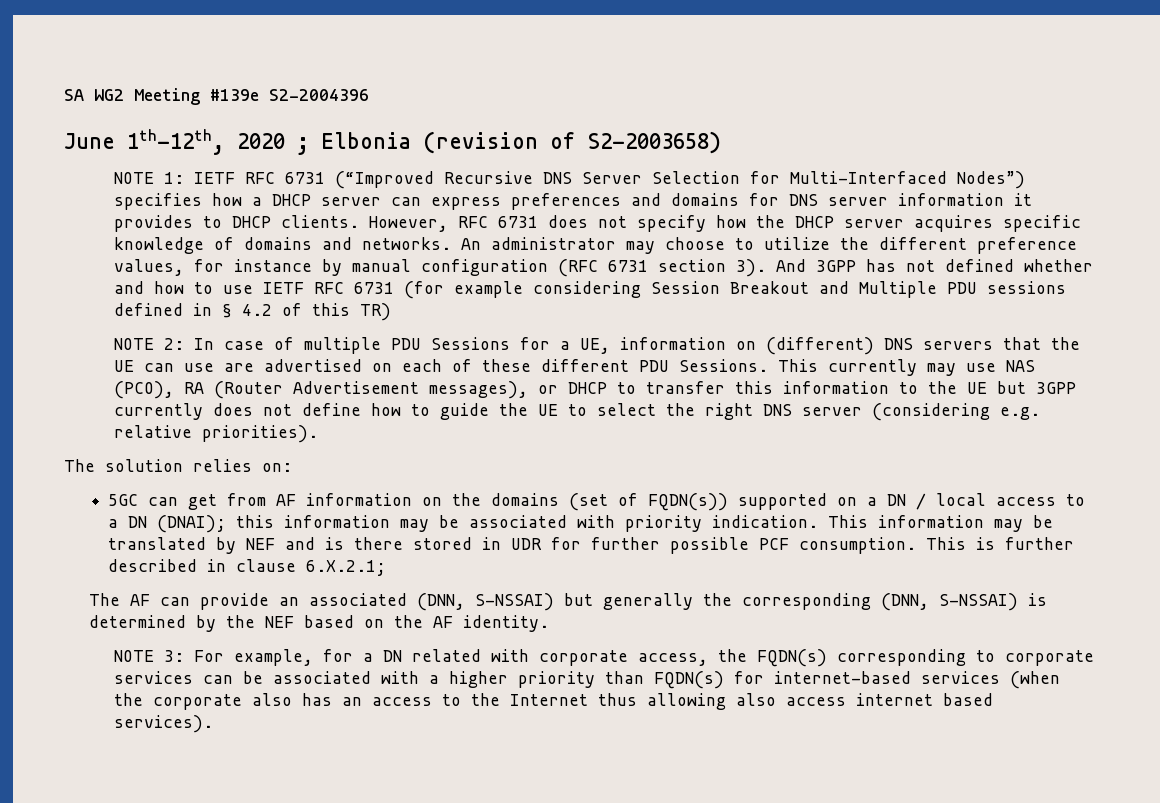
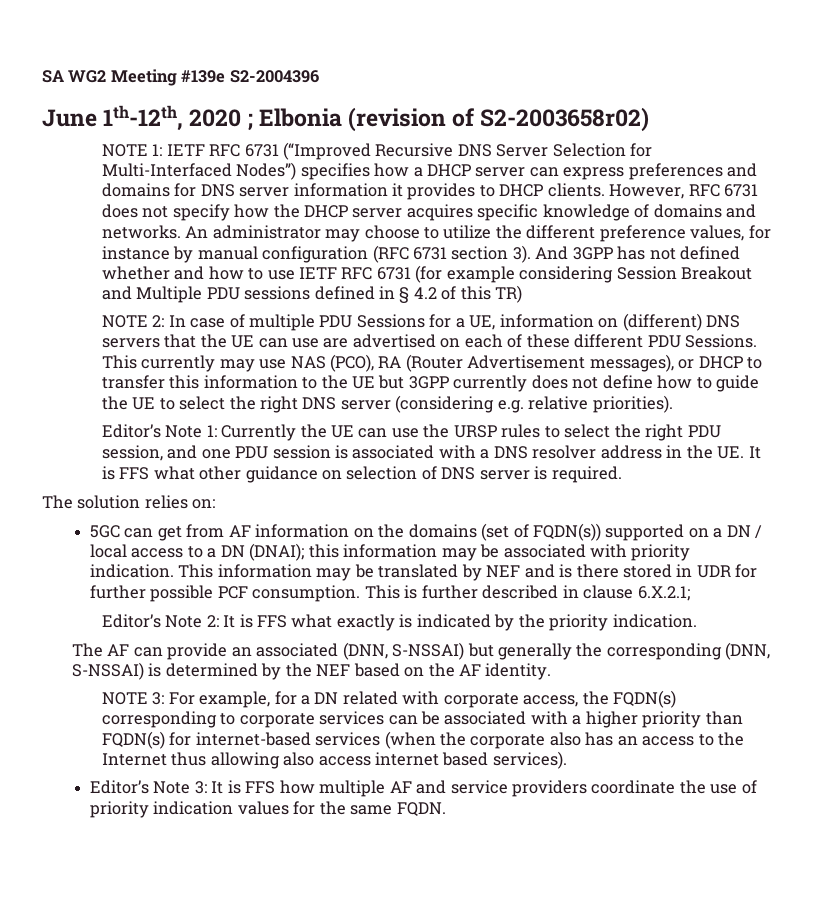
- June 1th-12th, 2020 ; Elbonia (revision of S2-2003658)
+ June 1th-12th, 2020 ; Elbonia (revision of S2-2003658r02)
+ Editor’s Note 1: Currently the UE can use the URSP rules to select the right PDU session, and one PDU session is associated with a DNS resolver address in the UE. It is FFS what other guidance on selection of DNS server is required.
+ Editor’s Note 2: It is FFS what exactly is indicated by the priority indication.
+ Editor’s Note 3: It is FFS how multiple AF and service providers coordinate the use of priority indication values for the same FQDN.

